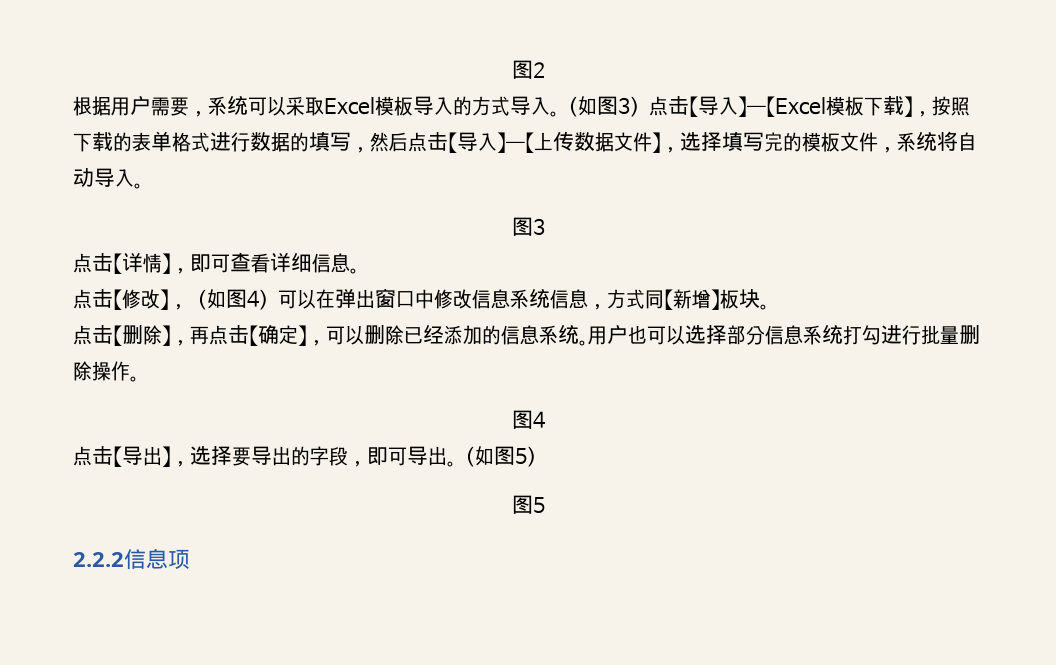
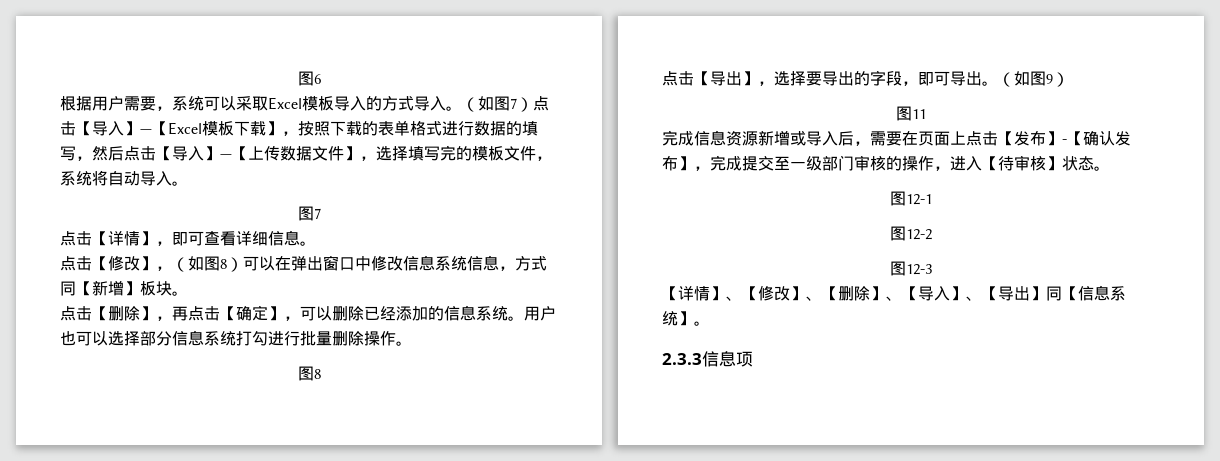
- 图2
+ 图6
- （如图3）点击【导入】—【Excel模板下载】，按照下载的表单格式进行数据的填写，然后点击【导入】—【上传数据文件】，选择填写完的模板文件，系统将自动导入。
- 图3
+ （如图7）点击【导入】—【Excel模板下载】，按照下载的表单格式进行数据的填写，然后点击【导入】—【上传数据文件】，选择填写完的模板文件，系统将自动导入。
+ 图7
- 点击【修改】，（如图4）可以在弹出窗口中修改信息系统信息，方式同【新增】板块。
+ 点击【修改】，（如图8）可以在弹出窗口中修改信息系统信息，方式同【新增】板块。
  用户也可以选择部分信息系统打勾进行批量删除操作。
- 图4
+ 图8
- （如图5）
- 图5
- 2.2.2信息项
+ （如图9）
+ 图11
+ 完成信息资源新增或导入后，需要在页面上点击【发布】-【确认发布】，完成提交至一级部门审核的操作，进入【待审核】状态。
+ 图12-1
+ 图12-2
+ 图12-3
+ 【详情】、【修改】、【删除】、【导入】、【导出】同【信息系统】。
+ 2.3.3信息项

